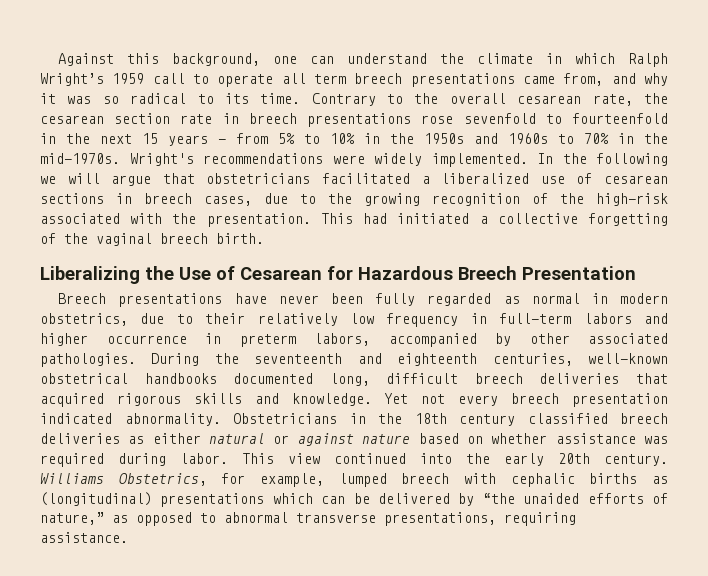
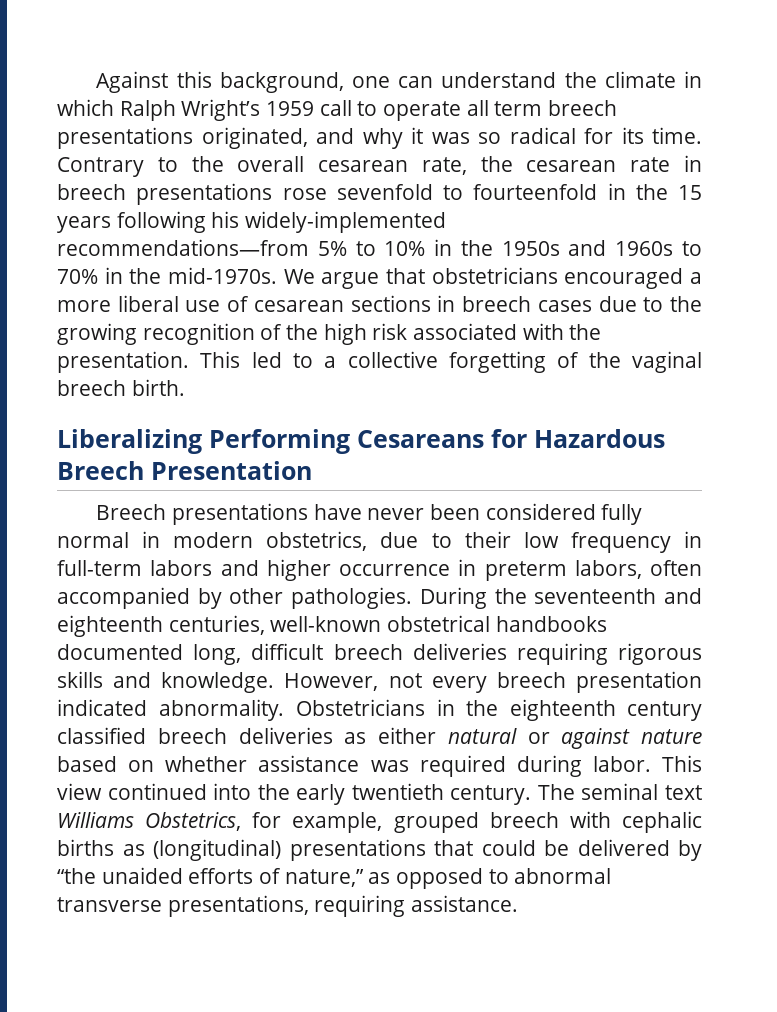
- Against this background, one can understand the climate in which Ralph Wright’s 1959 call to operate all term breech presentations came from, and why it was so radical to its time.
+ Against this background, one can understand the climate in which Ralph Wright’s 1959 call to operate all term breech presentations originated, and why it was so radical for its time.
- Contrary to the overall cesarean rate, the cesarean section rate in breech presentations rose sevenfold to fourteenfold in the next 15 years — from 5% to 10% in the 1950s and 1960s to 70% in the mid-1970s.
+ Contrary to the overall cesarean rate, the cesarean rate in breech presentations rose sevenfold to fourteenfold in the 15 years following his widely-implemented recommendations—from 5% to 10% in the 1950s and 1960s to 70% in the mid-1970s.
- Wright's recommendations were widely implemented. In the following we will argue that obstetricians facilitated a liberalized use of cesarean sections in breech cases, due to the growing recognition of the high-risk associated with the presentation.
+ We argue that obstetricians encouraged a more liberal use of cesarean sections in breech cases due to the growing recognition of the high risk associated with the presentation.
- This had initiated a collective forgetting of the vaginal breech birth.
+ This led to a collective forgetting of the vaginal breech birth.
- Liberalizing the Use of Cesarean for Hazardous Breech Presentation
+ Liberalizing Performing Cesareans for Hazardous Breech Presentation
- Breech presentations have never been fully regarded as normal in modern obstetrics, due to their relatively low frequency in full-term labors and higher occurrence in preterm labors, accompanied by other associated pathologies.
+ Breech presentations have never been considered fully normal in modern obstetrics, due to their low frequency in full-term labors and higher occurrence in preterm labors, often accompanied by other pathologies.
- During the seventeenth and eighteenth centuries, well-known obstetrical handbooks documented long, difficult breech deliveries that acquired rigorous skills and knowledge.
+ During the seventeenth and eighteenth centuries, well-known obstetrical handbooks documented long, difficult breech deliveries requiring rigorous skills and knowledge.
- Yet not every breech presentation indicated abnormality.
+ However, not every breech presentation indicated abnormality.
- Obstetricians in the 18th century classified breech deliveries as either natural or against nature based on whether assistance was required during labor.
+ Obstetricians in the eighteenth century classified breech deliveries as either natural or against nature based on whether assistance was required during labor.
- This view continued into the early 20th century. Williams Obstetrics, for example, lumped breech with cephalic births as (longitudinal) presentations which can be delivered by “the unaided efforts of nature,” as opposed to abnormal transverse presentations, requiring assistance.
+ This view continued into the early twentieth century. The seminal text Williams Obstetrics, for example, grouped breech with cephalic births as (longitudinal) presentations that could be delivered by “the unaided efforts of nature,” as opposed to abnormal transverse presentations, requiring assistance.

